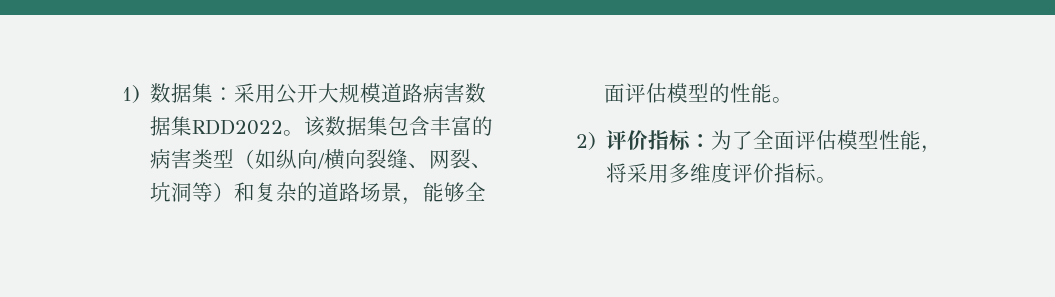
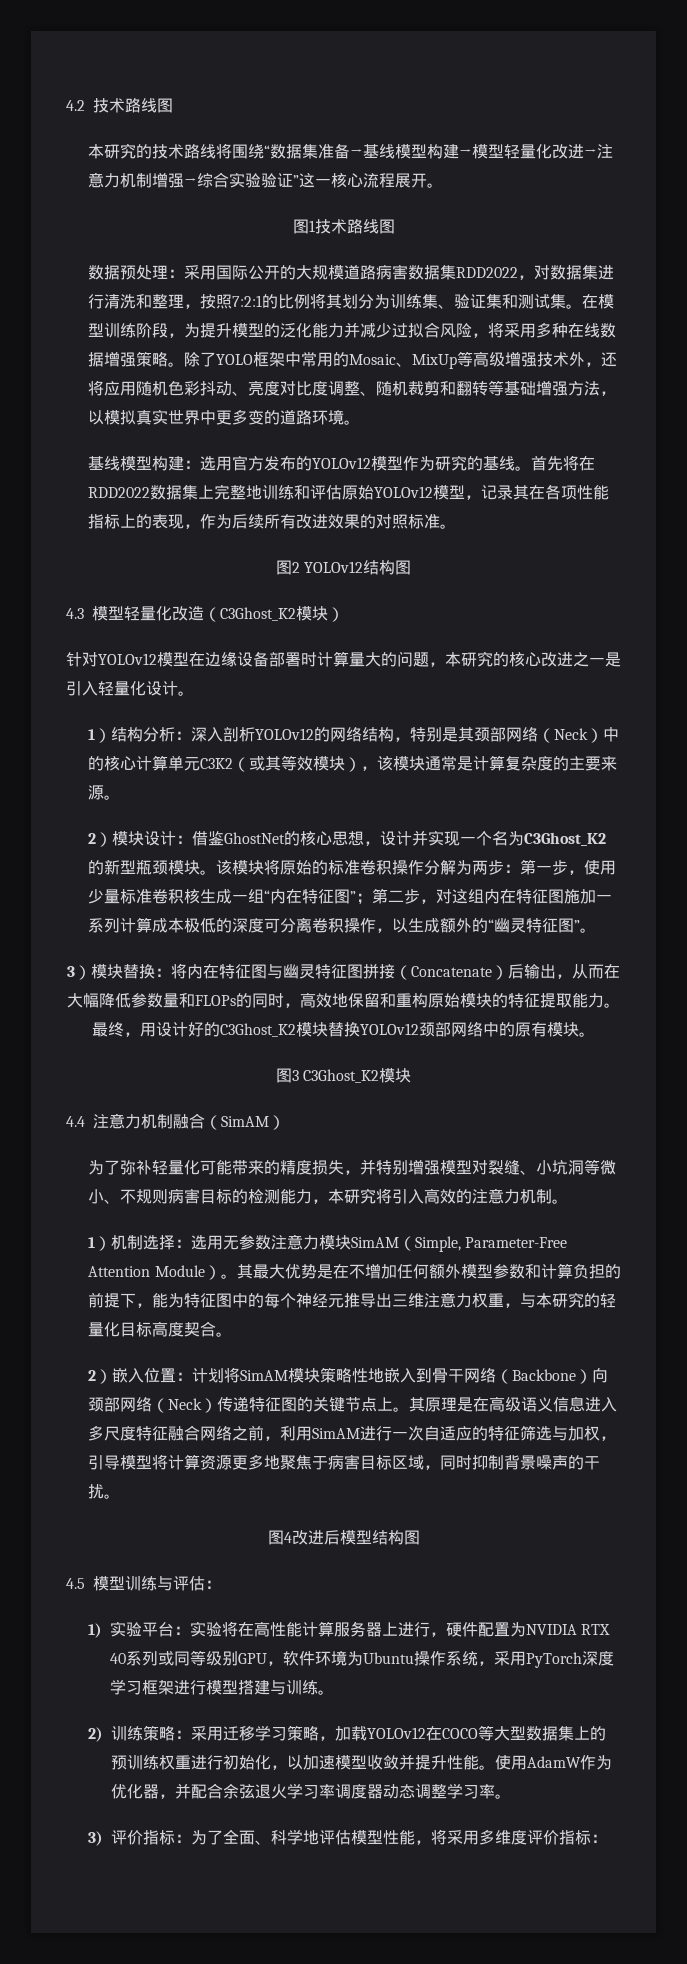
- 1)数据集：采用公开大规模道路病害数据集RDD2022。该数据集包含丰富的病害类型（如纵向/横向裂缝、网裂、坑洞等）和复杂的道路场景，能够全面评估模型的性能。
- 2)评价指标：为了全面评估模型性能，将采用多维度评价指标。
+ 4.2技术路线图
+ 本研究的技术路线将围绕“数据集准备→基线模型构建→模型轻量化改进→注意力机制增强→综合实验验证”这一核心流程展开。
+ 图1技术路线图
+ 数据预处理：采用国际公开的大规模道路病害数据集RDD2022，对数据集进行清洗和整理，按照7:2:1的比例将其划分为训练集、验证集和测试集。在模型训练阶段，为提升模型的泛化能力并减少过拟合风险，将采用多种在线数据增强策略。除了YOLO框架中常用的Mosaic、MixUp等高级增强技术外，还将应用随机色彩抖动、亮度对比度调整、随机裁剪和翻转等基础增强方法，以模拟真实世界中更多变的道路环境。
+ 基线模型构建：选用官方发布的YOLOv12模型作为研究的基线。首先将在RDD2022数据集上完整地训练和评估原始YOLOv12模型，记录其在各项性能指标上的表现，作为后续所有改进效果的对照标准。
+ 图2 YOLOv12结构图
+ 4.3模型轻量化改造（C3Ghost_K2模块）
+ 针对YOLOv12模型在边缘设备部署时计算量大的问题，本研究的核心改进之一是引入轻量化设计。
+ 1）结构分析：深入剖析YOLOv12的网络结构，特别是其颈部网络（Neck）中的核心计算单元C3K2（或其等效模块），该模块通常是计算复杂度的主要来源。
+ 2）模块设计：借鉴GhostNet的核心思想，设计并实现一个名为C3Ghost_K2的新型瓶颈模块。该模块将原始的标准卷积操作分解为两步：第一步，使用少量标准卷积核生成一组“内在特征图”；第二步，对这组内在特征图施加一系列计算成本极低的深度可分离卷积操作，以生成额外的“幽灵特征图”。
+ 3）模块替换：将内在特征图与幽灵特征图拼接（Concatenate）后输出，从而在大幅降低参数量和FLOPs的同时，高效地保留和重构原始模块的特征提取能力。最终，用设计好的C3Ghost_K2模块替换YOLOv12颈部网络中的原有模块。
+ 图3 C3Ghost_K2模块
+ 4.4注意力机制融合（SimAM）
+ 为了弥补轻量化可能带来的精度损失，并特别增强模型对裂缝、小坑洞等微小、不规则病害目标的检测能力，本研究将引入高效的注意力机制。
+ 1）机制选择：选用无参数注意力模块SimAM（Simple, Parameter-Free Attention Module）。其最大优势是在不增加任何额外模型参数和计算负担的前提下，能为特征图中的每个神经元推导出三维注意力权重，与本研究的轻量化目标高度契合。
+ 2）嵌入位置：计划将SimAM模块策略性地嵌入到骨干网络（Backbone）向颈部网络（Neck）传递特征图的关键节点上。其原理是在高级语义信息进入多尺度特征融合网络之前，利用SimAM进行一次自适应的特征筛选与加权，引导模型将计算资源更多地聚焦于病害目标区域，同时抑制背景噪声的干扰。
+ 图4改进后模型结构图
+ 4.5模型训练与评估：
+ 1)实验平台：实验将在高性能计算服务器上进行，硬件配置为NVIDIA RTX 40系列或同等级别GPU，软件环境为Ubuntu操作系统，采用PyTorch深度学习框架进行模型搭建与训练。
+ 2)训练策略：采用迁移学习策略，加载YOLOv12在COCO等大型数据集上的预训练权重进行初始化，以加速模型收敛并提升性能。使用AdamW作为优化器，并配合余弦退火学习率调度器动态调整学习率。
+ 3)评价指标：为了全面、科学地评估模型性能，将采用多维度评价指标：

